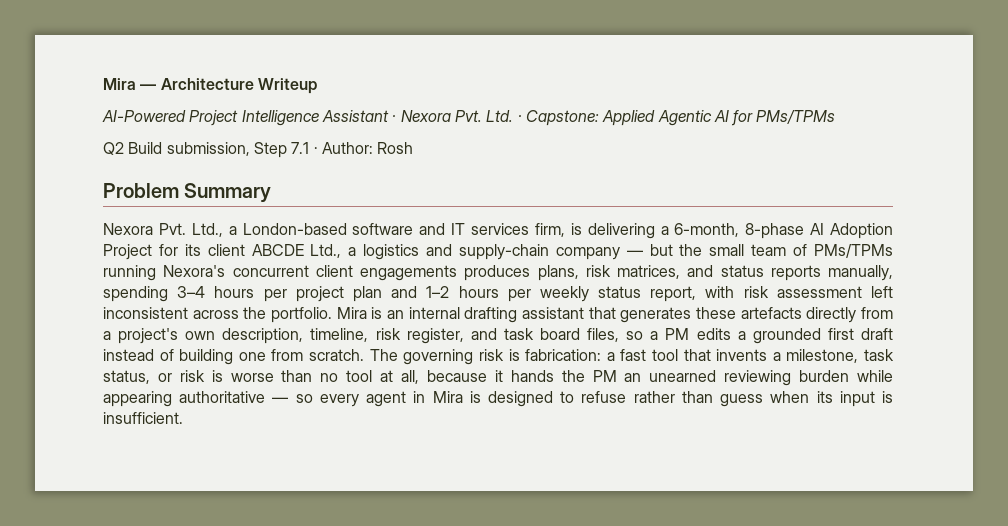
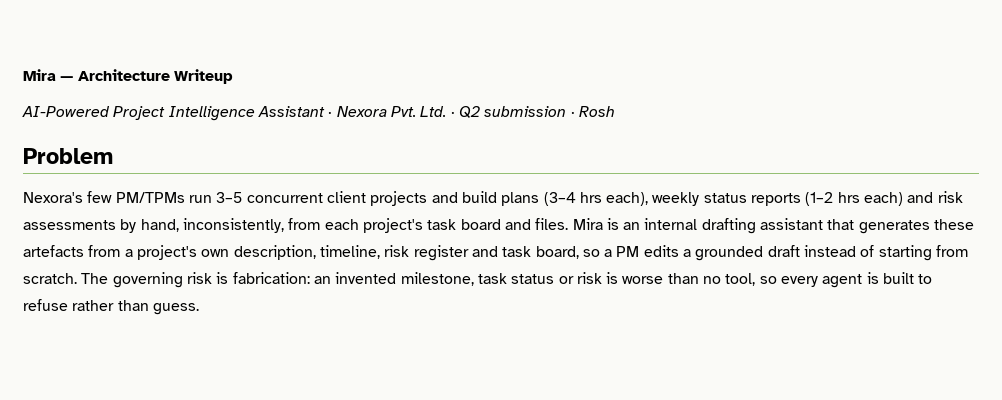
- AI-Powered Project Intelligence Assistant · Nexora Pvt. Ltd. · Capstone: Applied Agentic AI for PMs/TPMs
- Q2 Build submission, Step 7.1 · Author: Rosh
- Problem Summary
- Nexora Pvt. Ltd., a London-based software and IT services firm, is delivering a 6-month, 8-phase AI Adoption Project for its client ABCDE Ltd., a logistics and supply-chain company — but the small team of PMs/TPMs running Nexora's concurrent client engagements produces plans, risk matrices, and status reports manually, spending 3–4 hours per project plan and 1–2 hours per weekly status report, with risk assessment left inconsistent across the portfolio.
+ AI-Powered Project Intelligence Assistant · Nexora Pvt. Ltd. · Q2 submission · Rosh
+ Problem
+ Nexora's few PM/TPMs run 3–5 concurrent client projects and build plans (3–4 hrs each), weekly status reports (1–2 hrs each) and risk assessments by hand, inconsistently, from each project's task board and files.
- Mira is an internal drafting assistant that generates these artefacts directly from a project's own description, timeline, risk register, and task board files, so a PM edits a grounded first draft instead of building one from scratch.
+ Mira is an internal drafting assistant that generates these artefacts from a project's own description, timeline, risk register and task board, so a PM edits a grounded draft instead of starting from scratch.
- The governing risk is fabrication: a fast tool that invents a milestone, task status, or risk is worse than no tool at all, because it hands the PM an unearned reviewing burden while appearing authoritative — so every agent in Mira is designed to refuse rather than guess when its input is insufficient.
+ The governing risk is fabrication: an invented milestone, task status or risk is worse than no tool, so every agent is built to refuse rather than guess.

